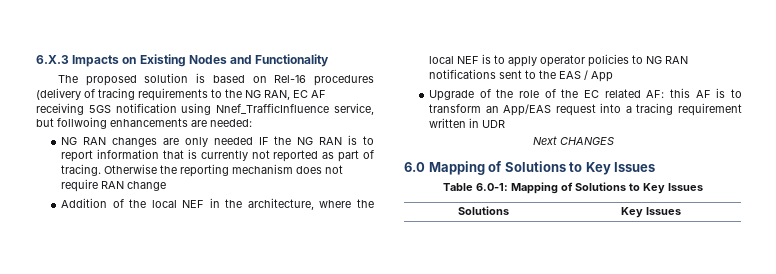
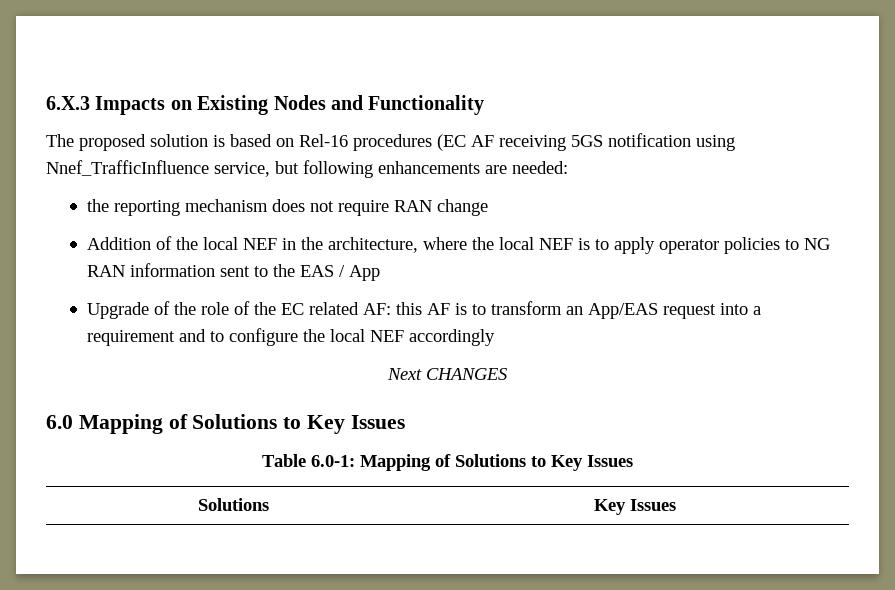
- The proposed solution is based on Rel-16 procedures (delivery of tracing requirements to the NG RAN, EC AF receiving 5GS notification using Nnef_TrafficInfluence service, but follwoing enhancements are needed:
+ The proposed solution is based on Rel-16 procedures (EC AF receiving 5GS notification using Nnef_TrafficInfluence service, but following enhancements are needed:
- NG RAN changes are only needed IF the NG RAN is to report information that is currently not reported as part of tracing. Otherwise the reporting mechanism does not require RAN change
+ the reporting mechanism does not require RAN change
- Addition of the local NEF in the architecture, where the local NEF is to apply operator policies to NG RAN notifications sent to the EAS / App
+ Addition of the local NEF in the architecture, where the local NEF is to apply operator policies to NG RAN information sent to the EAS / App
- Upgrade of the role of the EC related AF: this AF is to transform an App/EAS request into a tracing requirement written in UDR
+ Upgrade of the role of the EC related AF: this AF is to transform an App/EAS request into a requirement and to configure the local NEF accordingly

